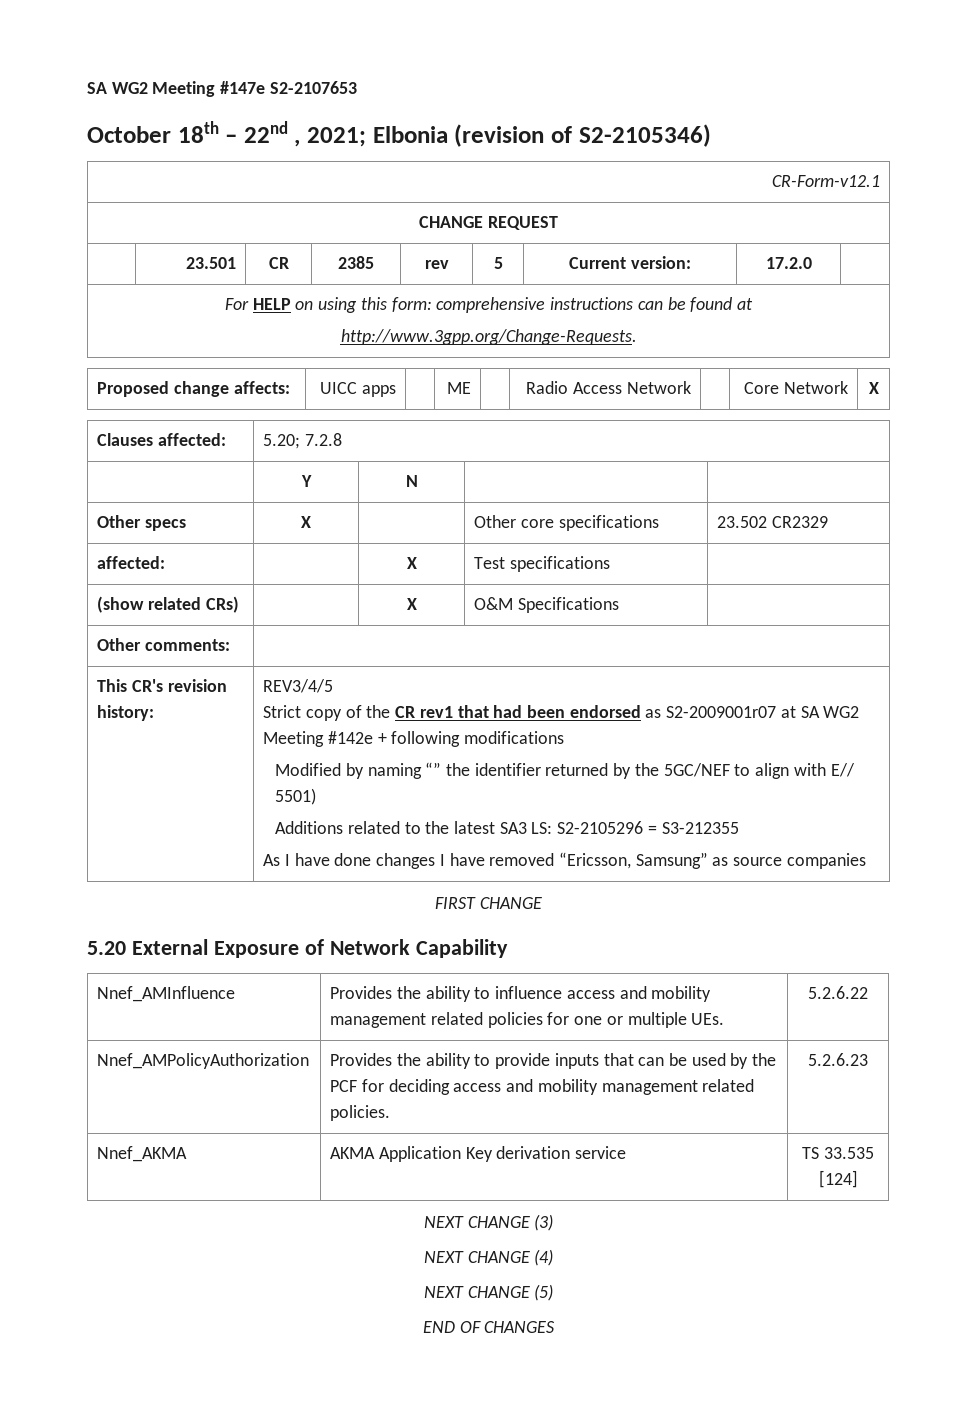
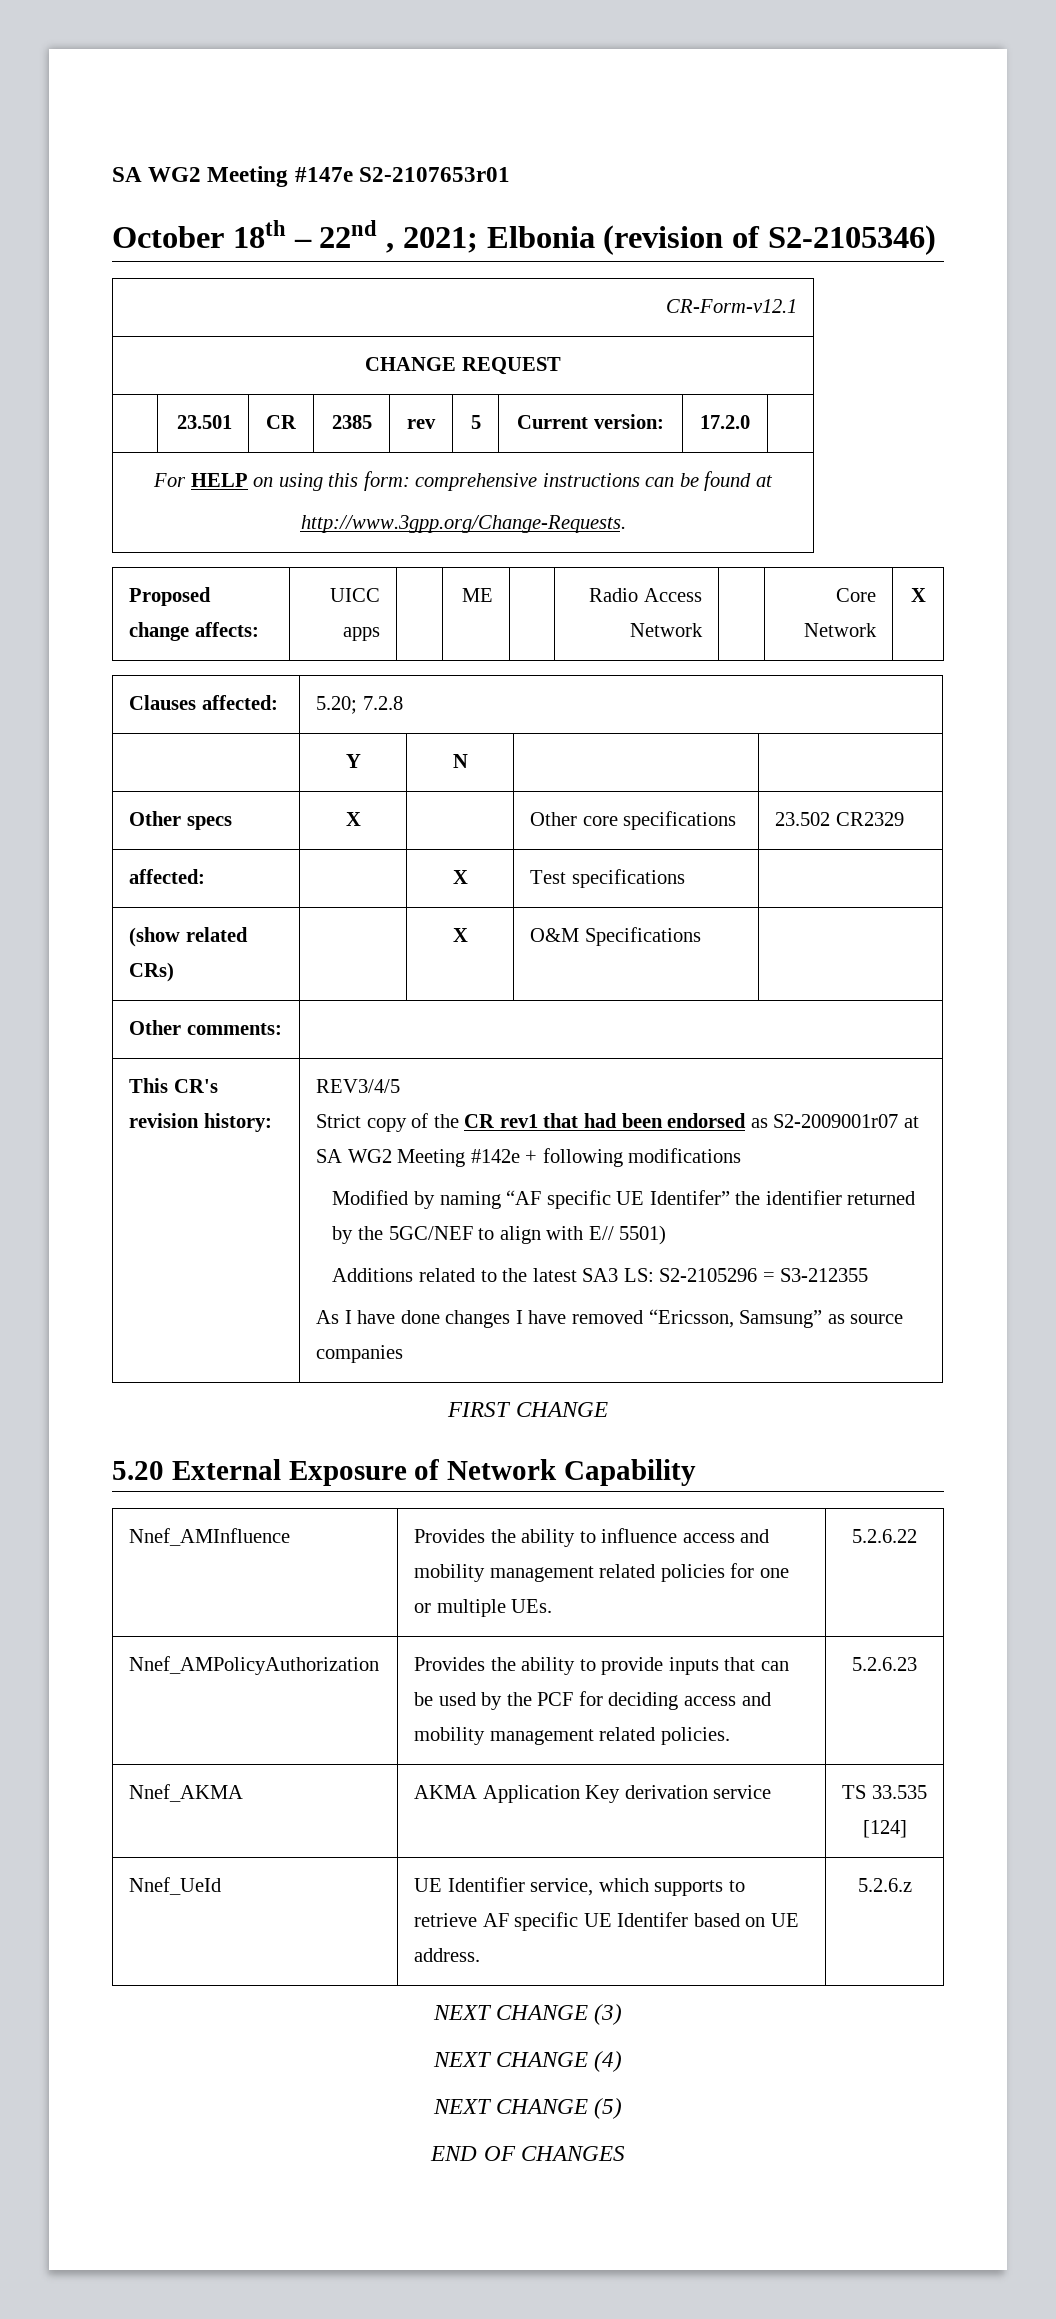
- SA WG2 Meeting #147e S2-2107653
+ SA WG2 Meeting #147e S2-2107653r01
- Modified by naming “” the identifier returned by the 5GC/NEF to align with E// 5501)
+ Modified by naming “AF specific UE Identifer” the identifier returned by the 5GC/NEF to align with E// 5501)
+ Nnef_UeId | UE Identifier service, which supports to retrieve AF specific UE Identifer based on UE address. | 5.2.6.z

